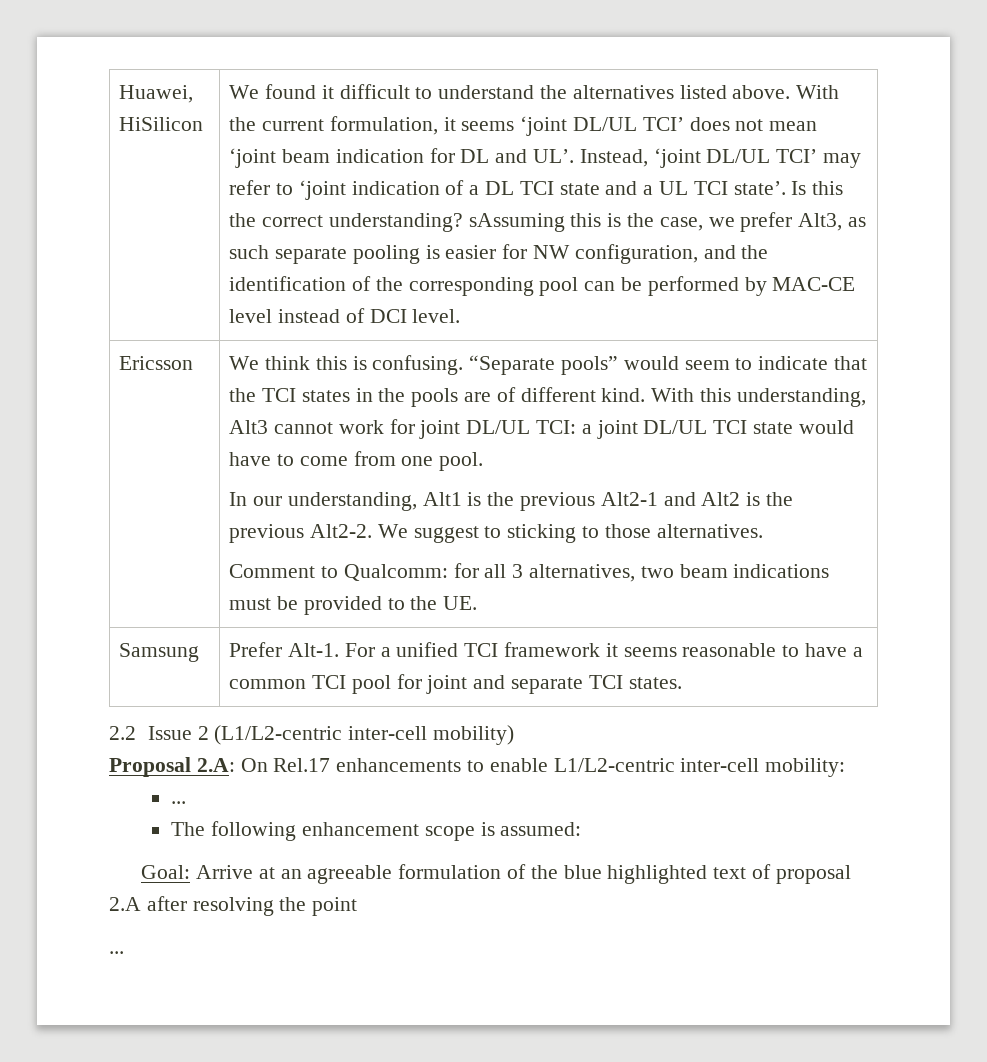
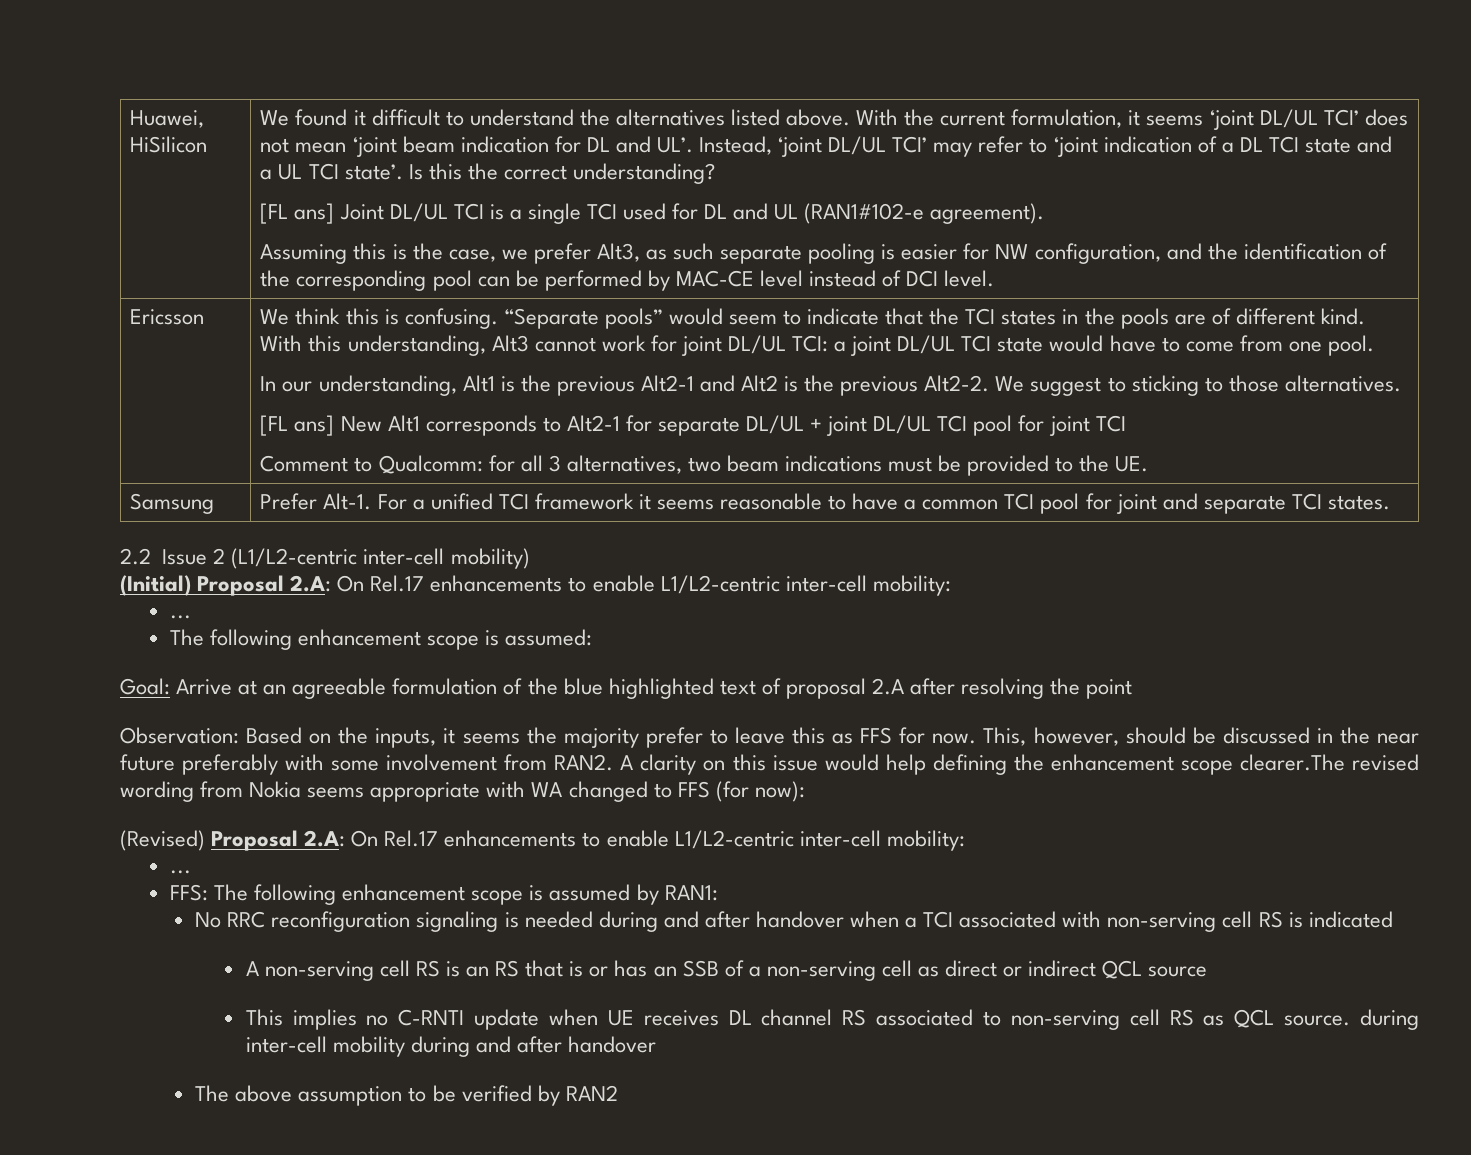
- Is this the correct understanding? sAssuming this is the case, we prefer Alt3, as such separate pooling is easier for NW configuration, and the identification of the corresponding pool can be performed by MAC-CE level instead of DCI level.
+ Is this the correct understanding?
+ [FL ans] Joint DL/UL TCI is a single TCI used for DL and UL (RAN1#102-e agreement).
+ Assuming this is the case, we prefer Alt3, as such separate pooling is easier for NW configuration, and the identification of the corresponding pool can be performed by MAC-CE level instead of DCI level.
+ [FL ans] New Alt1 corresponds to Alt2-1 for separate DL/UL + joint DL/UL TCI pool for joint TCI
- Proposal 2.A: On Rel.17 enhancements to enable L1/L2-centric inter-cell mobility:
+ (Initial) Proposal 2.A: On Rel.17 enhancements to enable L1/L2-centric inter-cell mobility:
  Goal: Arrive at an agreeable formulation of the blue highlighted text of proposal 2.A after resolving the point
+ Observation: Based on the inputs, it seems the majority prefer to leave this as FFS for now. This, however, should be discussed in the near future preferably with some involvement from RAN2. A clarity on this issue would help defining the enhancement scope clearer.The revised wording from Nokia seems appropriate with WA changed to FFS (for now):
+ (Revised) Proposal 2.A: On Rel.17 enhancements to enable L1/L2-centric inter-cell mobility:
  ...
+ FFS: The following enhancement scope is assumed by RAN1:
+ No RRC reconfiguration signaling is needed during and after handover when a TCI associated with non-serving cell RS is indicated
+ A non-serving cell RS is an RS that is or has an SSB of a non-serving cell as direct or indirect QCL source
+ This implies no C-RNTI update when UE receives DL channel RS associated to non-serving cell RS as QCL source. during inter-cell mobility during and after handover
+ The above assumption to be verified by RAN2

